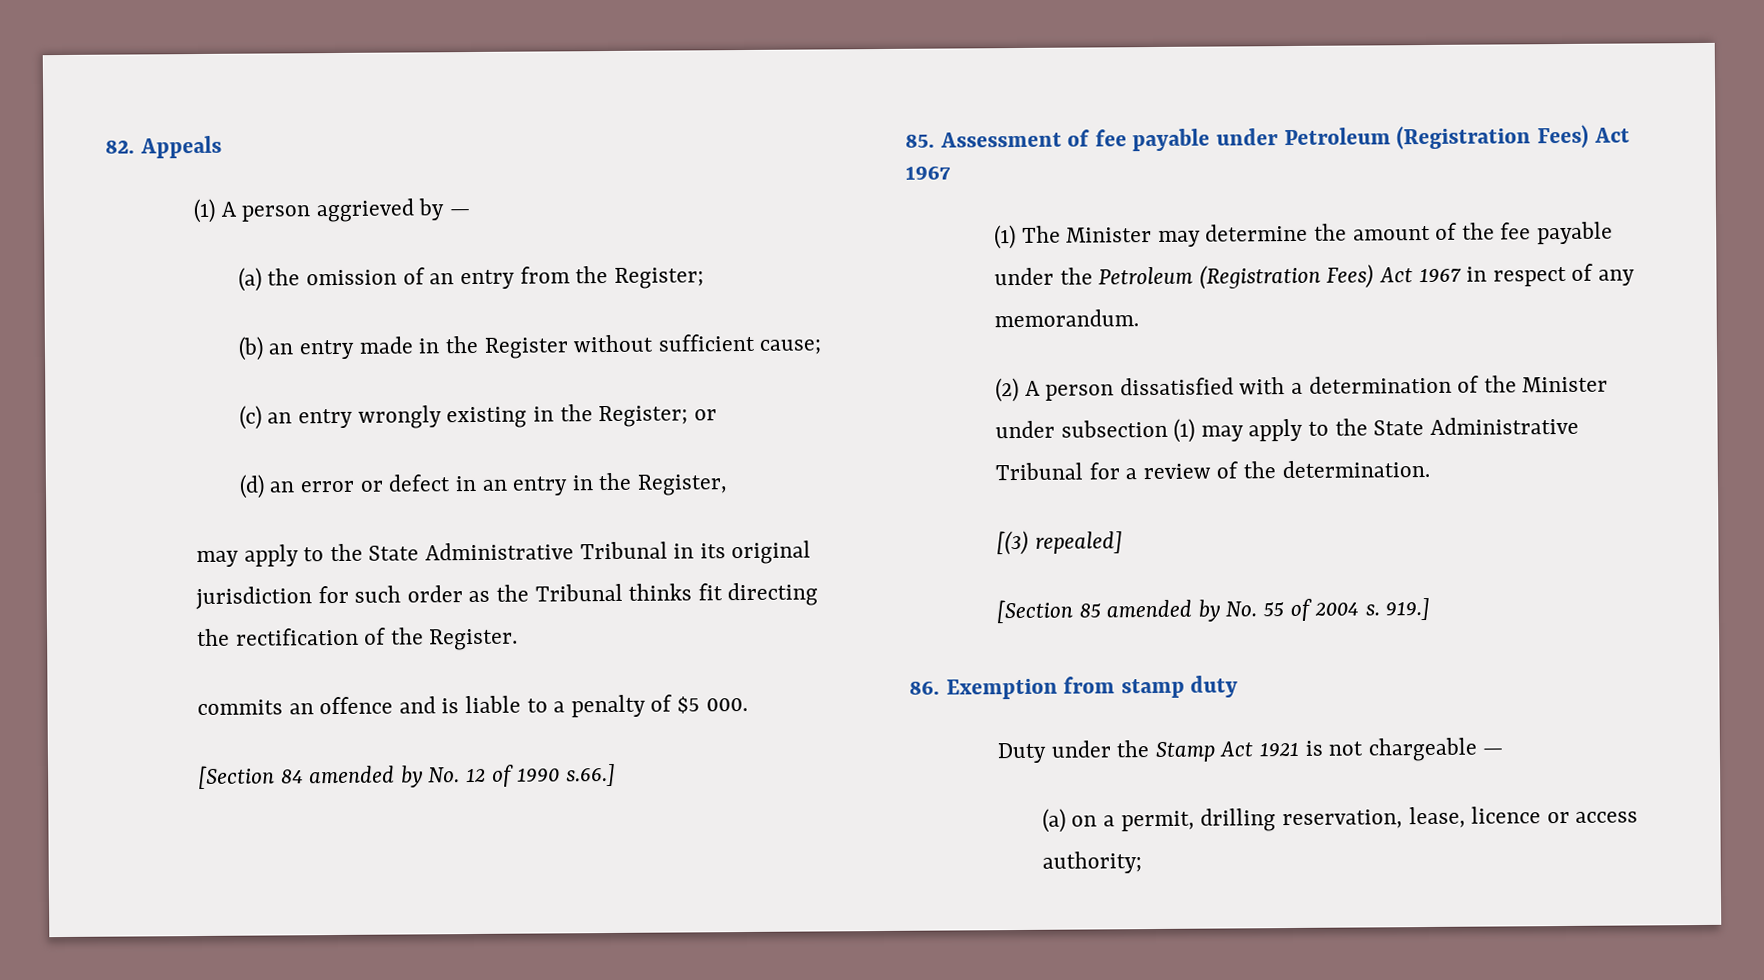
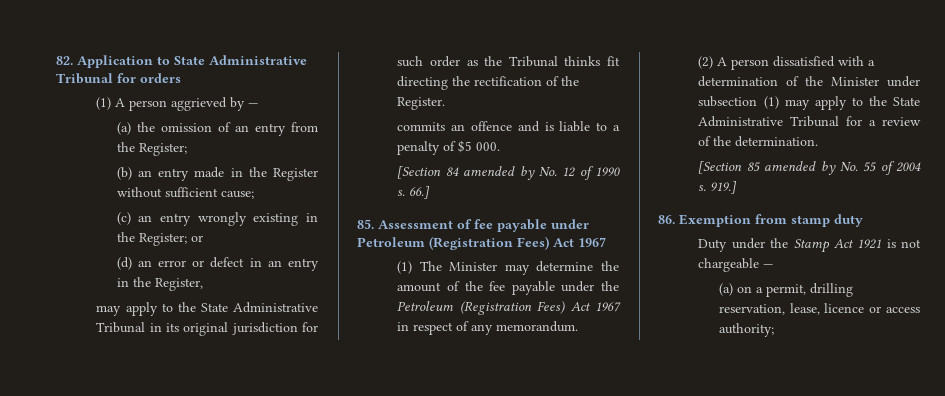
- 82. Appeals
+ 82. Application to State Administrative Tribunal for orders
- [Section 84 amended by No. 12 of 1990 s.66.]
+ [Section 84 amended by No. 12 of 1990 s. 66.]
- [(3) repealed]

